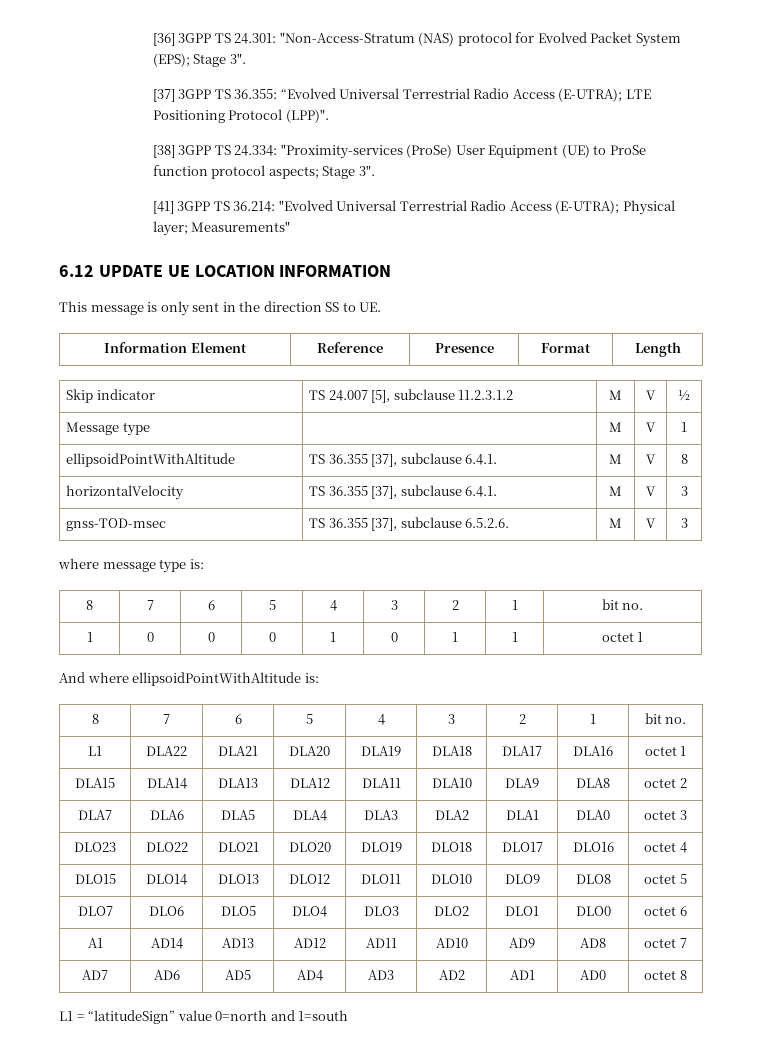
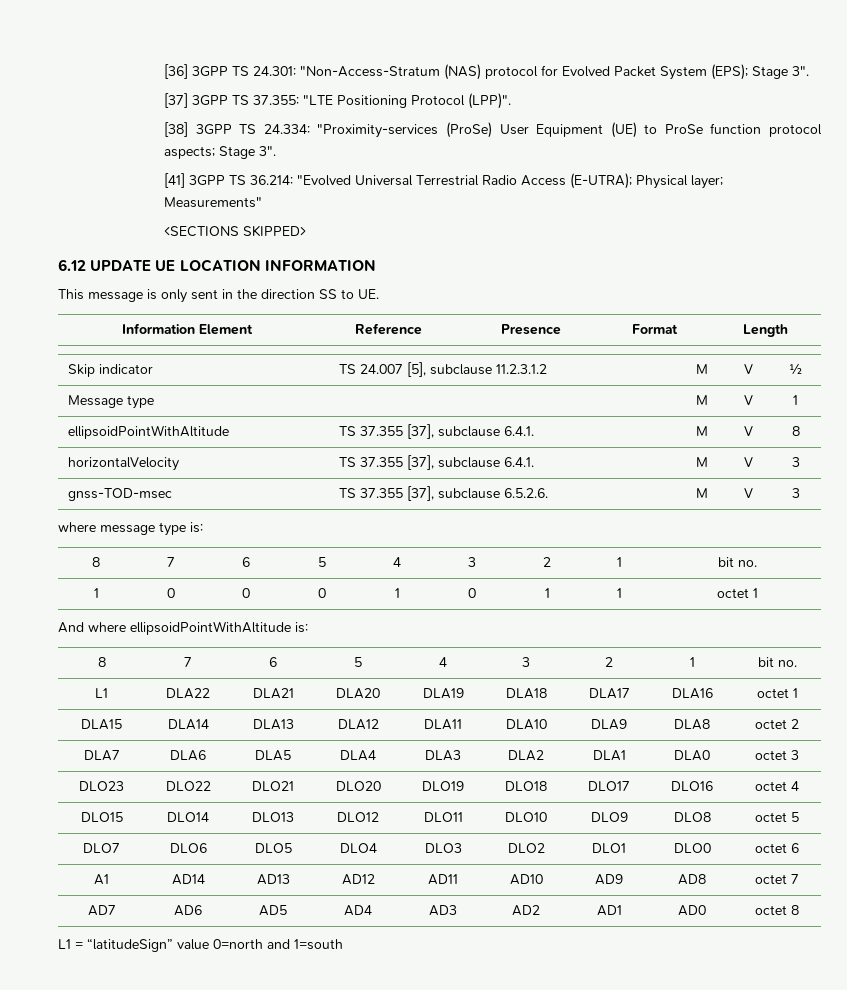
- [37] 3GPP TS 36.355: “Evolved Universal Terrestrial Radio Access (E-UTRA); LTE Positioning Protocol (LPP)".
+ [37] 3GPP TS 37.355: "LTE Positioning Protocol (LPP)".
+ <SECTIONS SKIPPED>
- ellipsoidPointWithAltitude | TS 36.355 [37], subclause 6.4.1. | M | V | 8
+ ellipsoidPointWithAltitude | TS 37.355 [37], subclause 6.4.1. | M | V | 8
- horizontalVelocity | TS 36.355 [37], subclause 6.4.1. | M | V | 3
+ horizontalVelocity | TS 37.355 [37], subclause 6.4.1. | M | V | 3
- gnss-TOD-msec | TS 36.355 [37], subclause 6.5.2.6. | M | V | 3
+ gnss-TOD-msec | TS 37.355 [37], subclause 6.5.2.6. | M | V | 3

